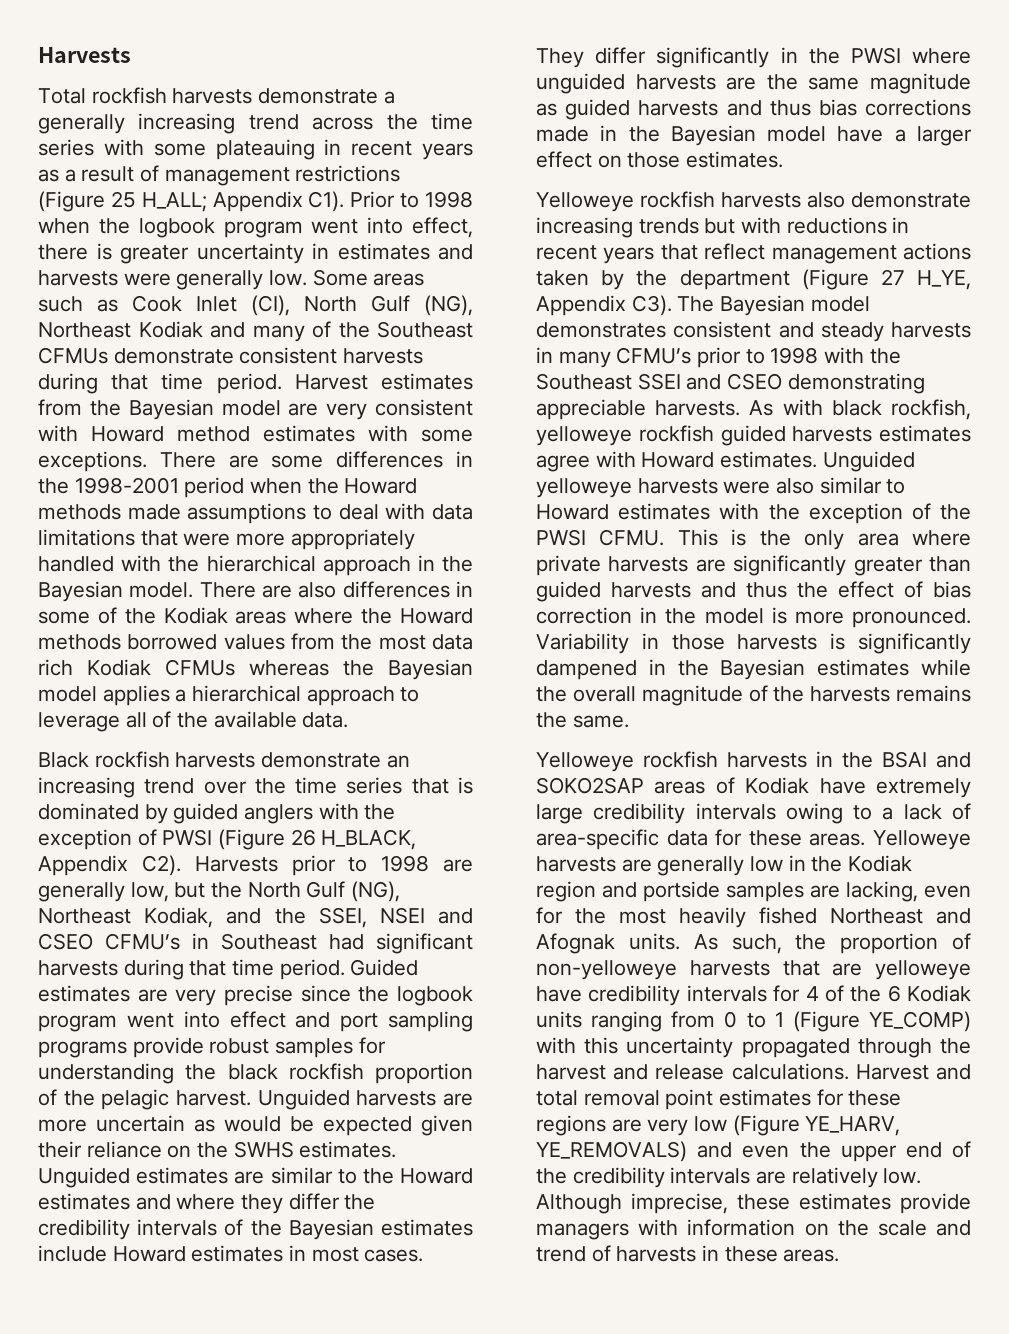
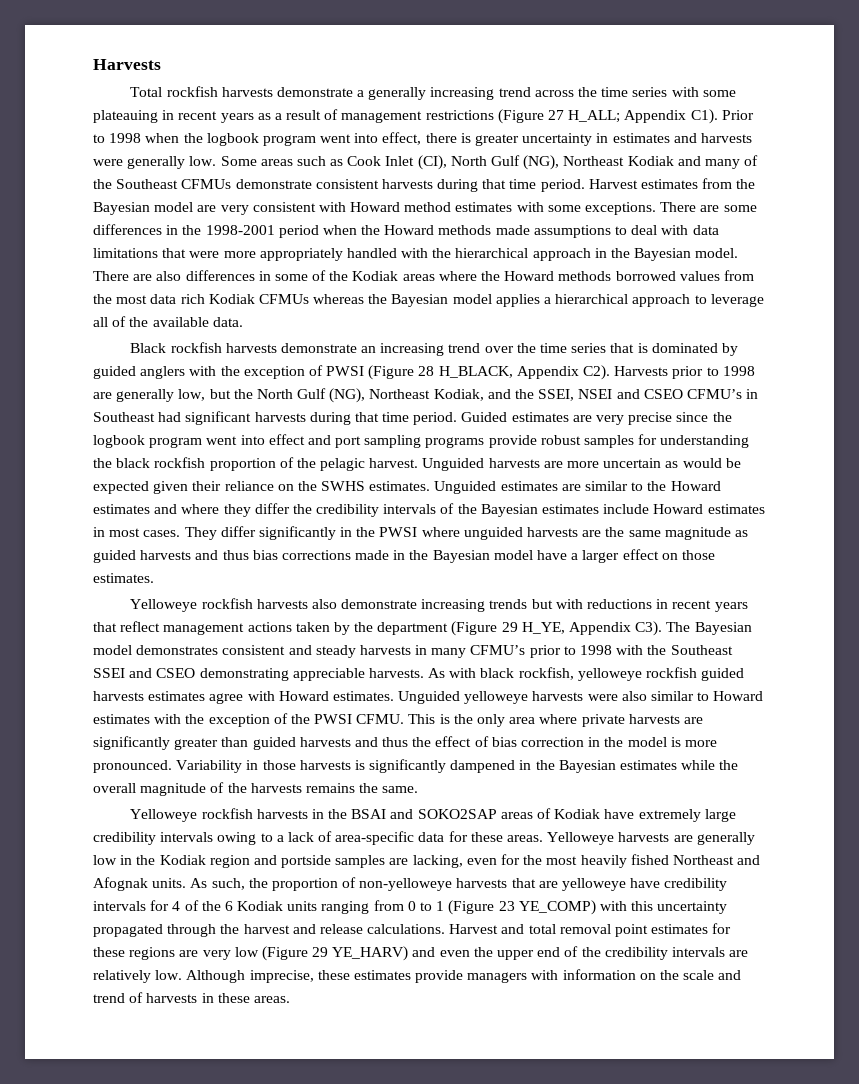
- Total rockfish harvests demonstrate a generally increasing trend across the time series with some plateauing in recent years as a result of management restrictions (Figure 25 H_ALL; Appendix C1). Prior to 1998 when the logbook program went into effect, there is greater uncertainty in estimates and harvests were generally low.
+ Total rockfish harvests demonstrate a generally increasing trend across the time series with some plateauing in recent years as a result of management restrictions (Figure 27 H_ALL; Appendix C1). Prior to 1998 when the logbook program went into effect, there is greater uncertainty in estimates and harvests were generally low.
- Black rockfish harvests demonstrate an increasing trend over the time series that is dominated by guided anglers with the exception of PWSI (Figure 26 H_BLACK, Appendix C2). Harvests prior to 1998 are generally low, but the North Gulf (NG), Northeast Kodiak, and the SSEI, NSEI and CSEO CFMU’s in Southeast had significant harvests during that time period.
+ Black rockfish harvests demonstrate an increasing trend over the time series that is dominated by guided anglers with the exception of PWSI (Figure 28 H_BLACK, Appendix C2). Harvests prior to 1998 are generally low, but the North Gulf (NG), Northeast Kodiak, and the SSEI, NSEI and CSEO CFMU’s in Southeast had significant harvests during that time period.
- Yelloweye rockfish harvests also demonstrate increasing trends but with reductions in recent years that reflect management actions taken by the department (Figure 27 H_YE, Appendix C3). The Bayesian model demonstrates consistent and steady harvests in many CFMU’s prior to 1998 with the Southeast SSEI and CSEO demonstrating appreciable harvests.
+ Yelloweye rockfish harvests also demonstrate increasing trends but with reductions in recent years that reflect management actions taken by the department (Figure 29 H_YE, Appendix C3). The Bayesian model demonstrates consistent and steady harvests in many CFMU’s prior to 1998 with the Southeast SSEI and CSEO demonstrating appreciable harvests.
- As such, the proportion of non-yelloweye harvests that are yelloweye have credibility intervals for 4 of the 6 Kodiak units ranging from 0 to 1 (Figure YE_COMP) with this uncertainty propagated through the harvest and release calculations.
+ As such, the proportion of non-yelloweye harvests that are yelloweye have credibility intervals for 4 of the 6 Kodiak units ranging from 0 to 1 (Figure 23 YE_COMP) with this uncertainty propagated through the harvest and release calculations.
- Harvest and total removal point estimates for these regions are very low (Figure YE_HARV, YE_REMOVALS) and even the upper end of the credibility intervals are relatively low.
+ Harvest and total removal point estimates for these regions are very low (Figure 29 YE_HARV) and even the upper end of the credibility intervals are relatively low.

